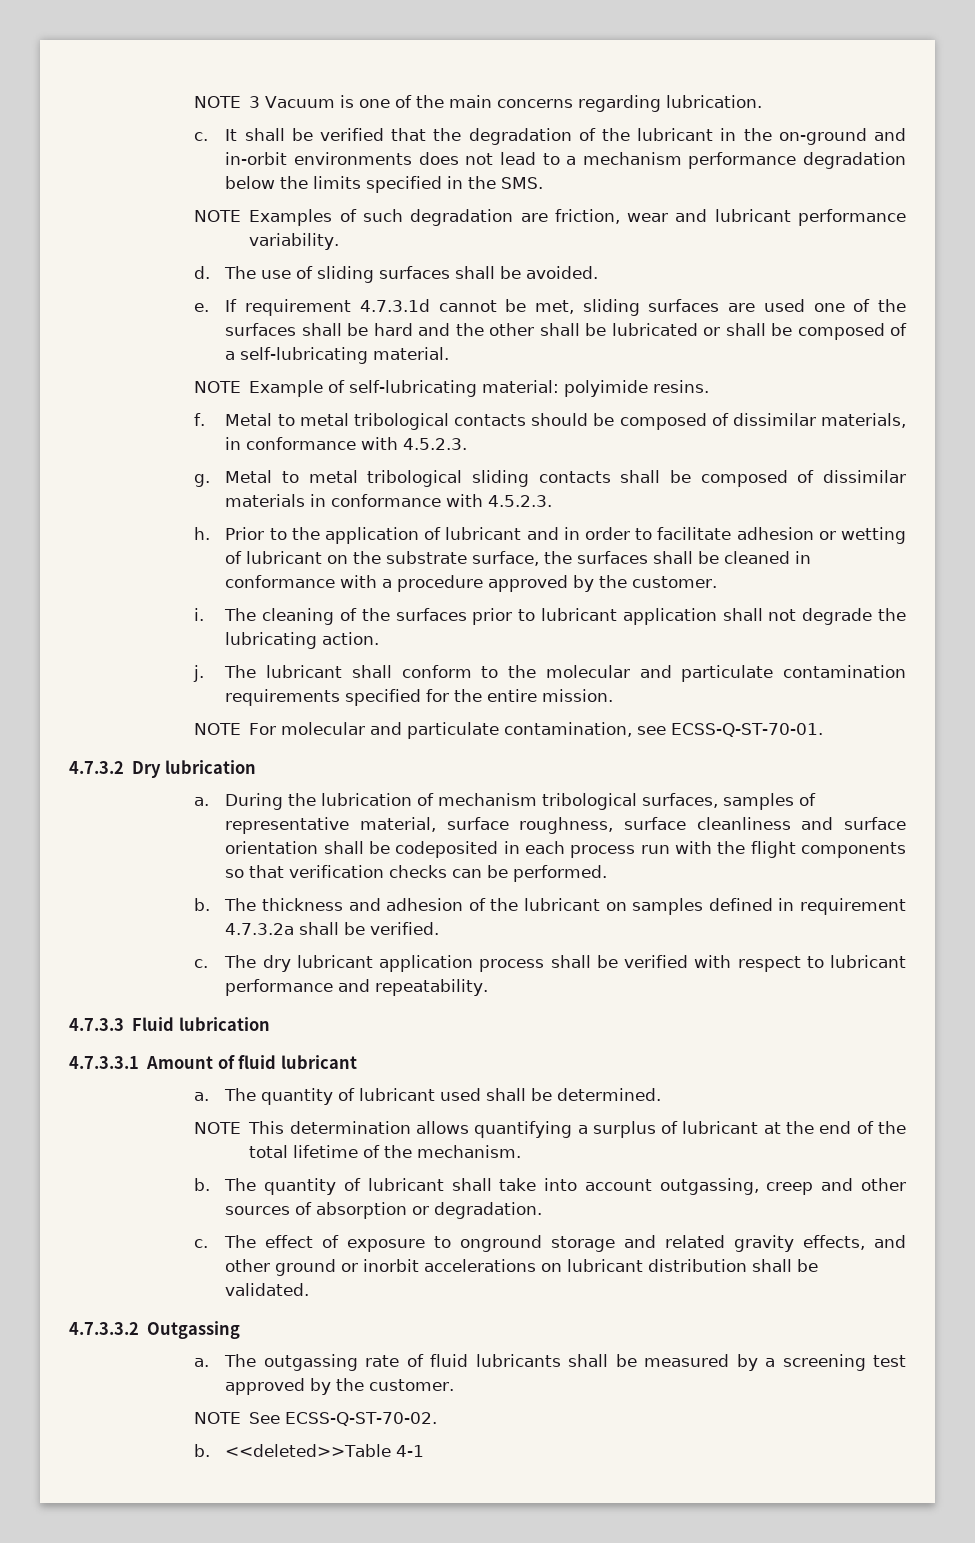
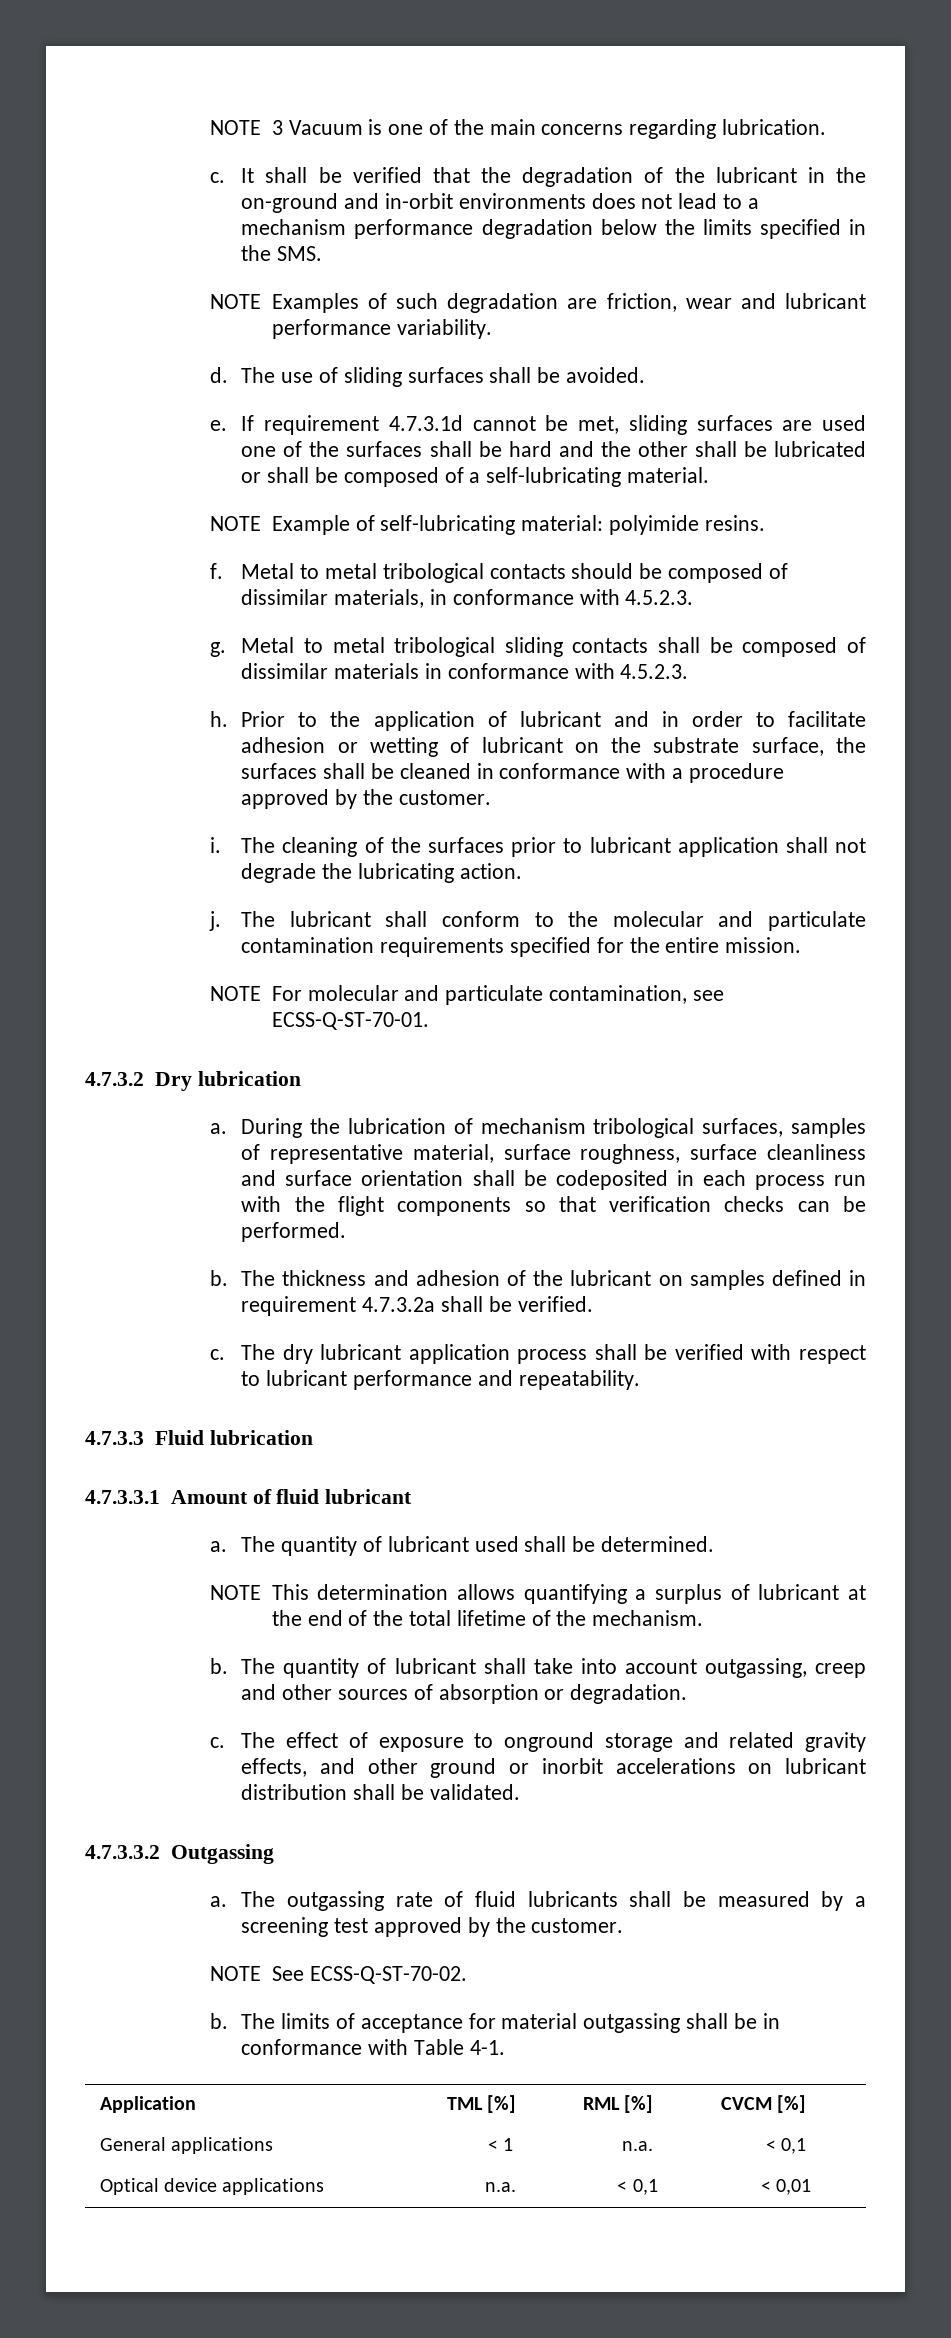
- <<deleted>>Table 4-1
+ The limits of acceptance for material outgassing shall be in conformance with Table 4-1.
+ Application | TML [%] | RML [%] | CVCM [%]
+ General applications | < 1 | n.a. | < 0,1
+ Optical device applications | n.a. | < 0,1 | < 0,01

